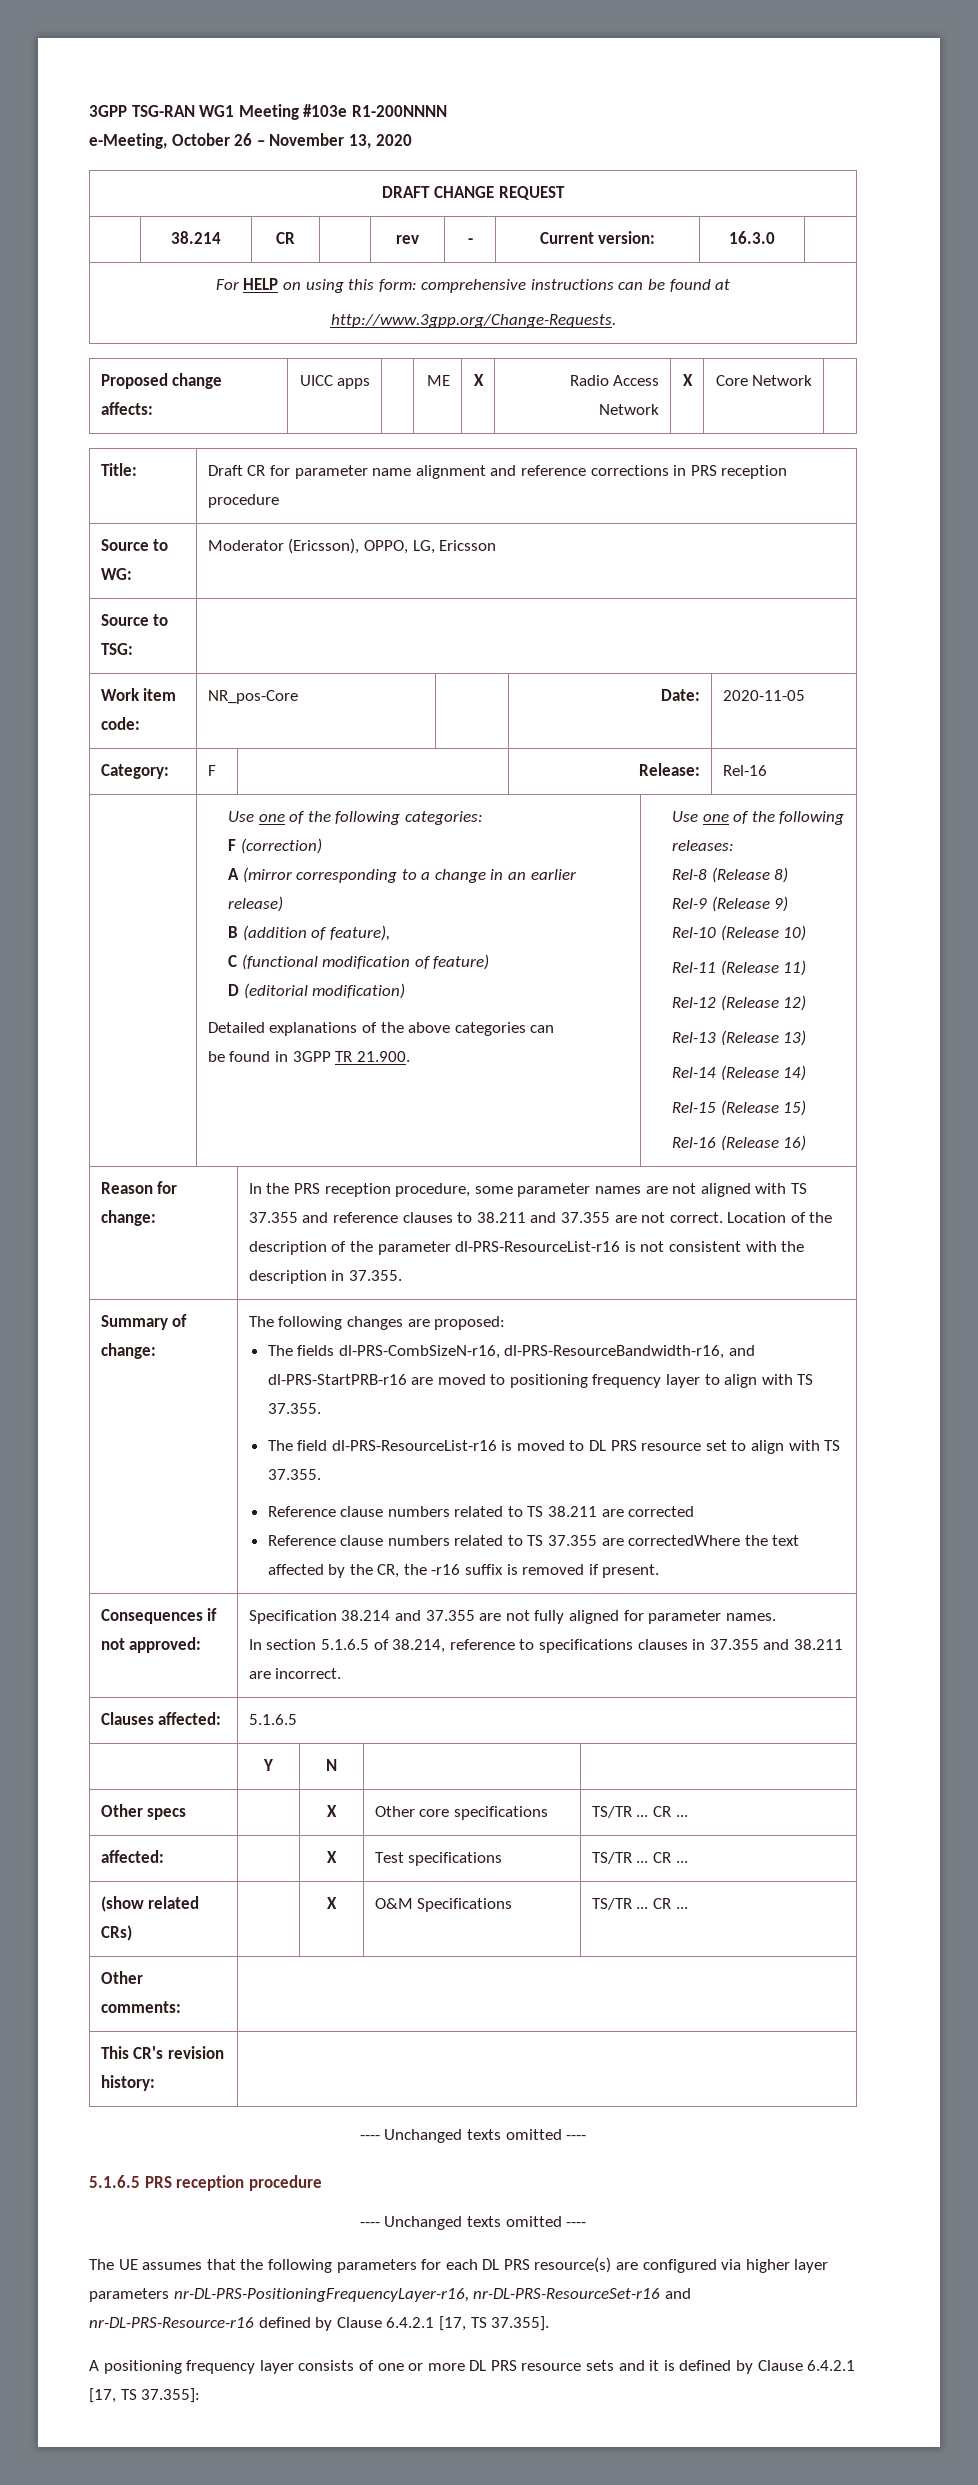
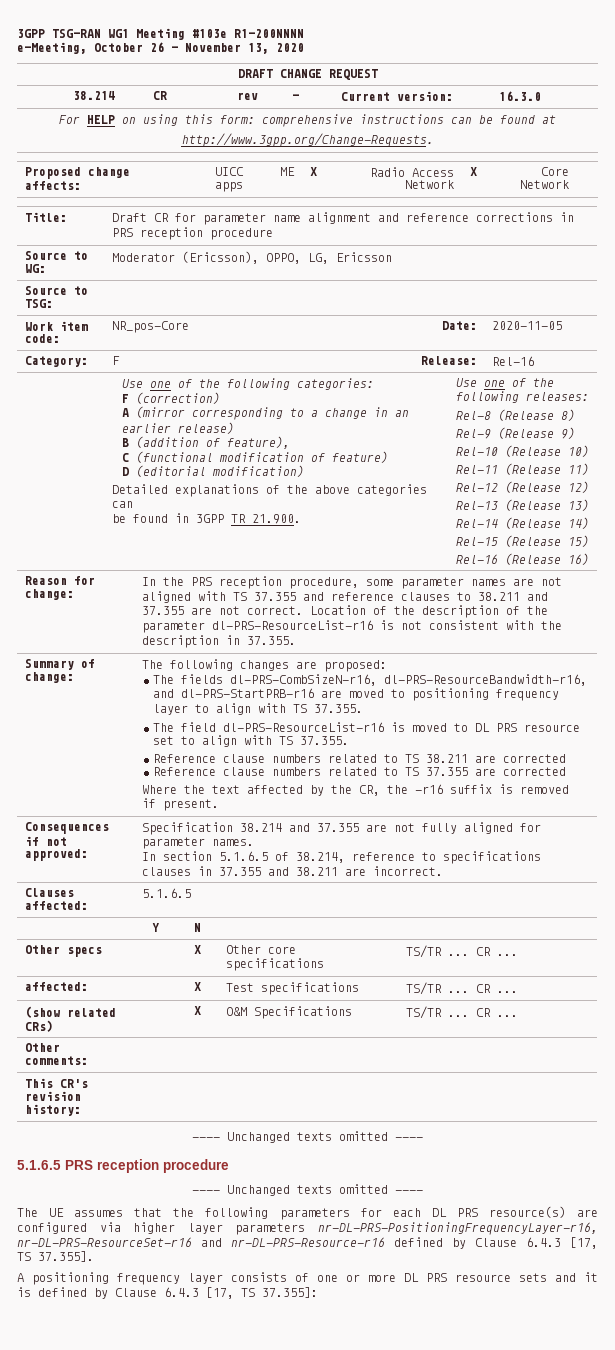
- Reference clause numbers related to TS 37.355 are correctedWhere the text affected by the CR, the -r16 suffix is removed if present.
+ Reference clause numbers related to TS 37.355 are corrected
+ Where the text affected by the CR, the -r16 suffix is removed if present.
- The UE assumes that the following parameters for each DL PRS resource(s) are configured via higher layer parameters nr-DL-PRS-PositioningFrequencyLayer-r16, nr-DL-PRS-ResourceSet-r16 and nr-DL-PRS-Resource-r16 defined by Clause 6.4.2.1 [17, TS 37.355].
+ The UE assumes that the following parameters for each DL PRS resource(s) are configured via higher layer parameters nr-DL-PRS-PositioningFrequencyLayer-r16, nr-DL-PRS-ResourceSet-r16 and nr-DL-PRS-Resource-r16 defined by Clause 6.4.3 [17, TS 37.355].
- A positioning frequency layer consists of one or more DL PRS resource sets and it is defined by Clause 6.4.2.1 [17, TS 37.355]:
+ A positioning frequency layer consists of one or more DL PRS resource sets and it is defined by Clause 6.4.3 [17, TS 37.355]:

